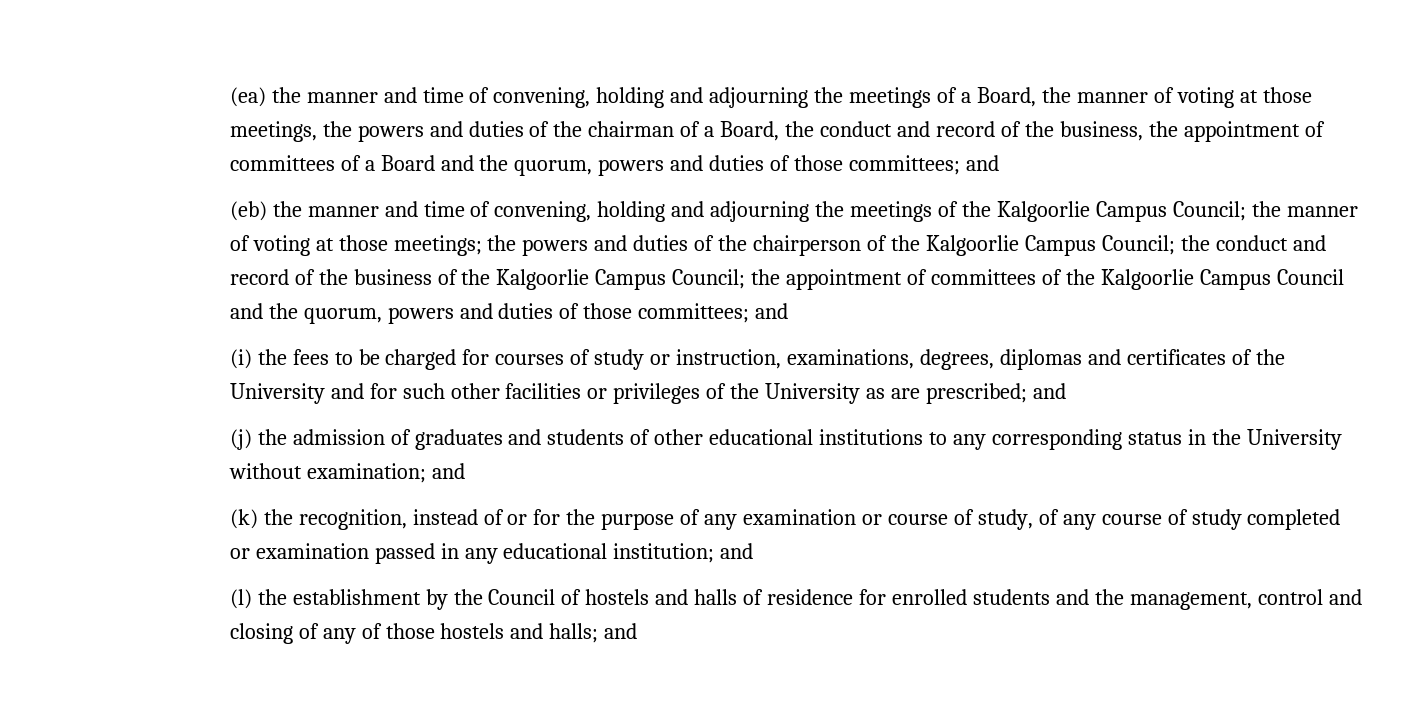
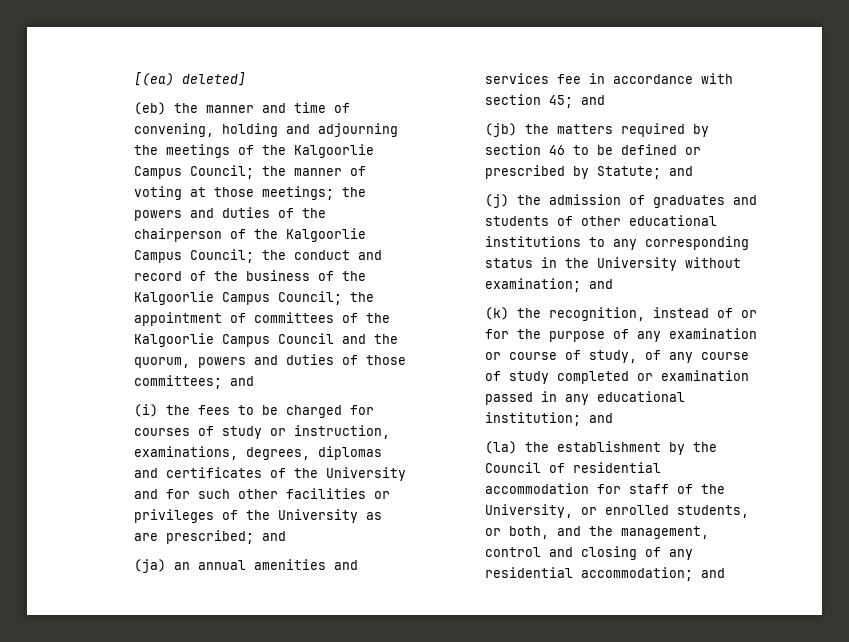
- (ea) the manner and time of convening, holding and adjourning the meetings of a Board, the manner of voting at those meetings, the powers and duties of the chairman of a Board, the conduct and record of the business, the appointment of committees of a Board and the quorum, powers and duties of those committees; and
+ [(ea) deleted]
+ (ja) an annual amenities and services fee in accordance with section 45; and
+ (jb) the matters required by section 46 to be defined or prescribed by Statute; and
- (l) the establishment by the Council of hostels and halls of residence for enrolled students and the management, control and closing of any of those hostels and halls; and
+ (la) the establishment by the Council of residential accommodation for staff of the University, or enrolled students, or both, and the management, control and closing of any residential accommodation; and

